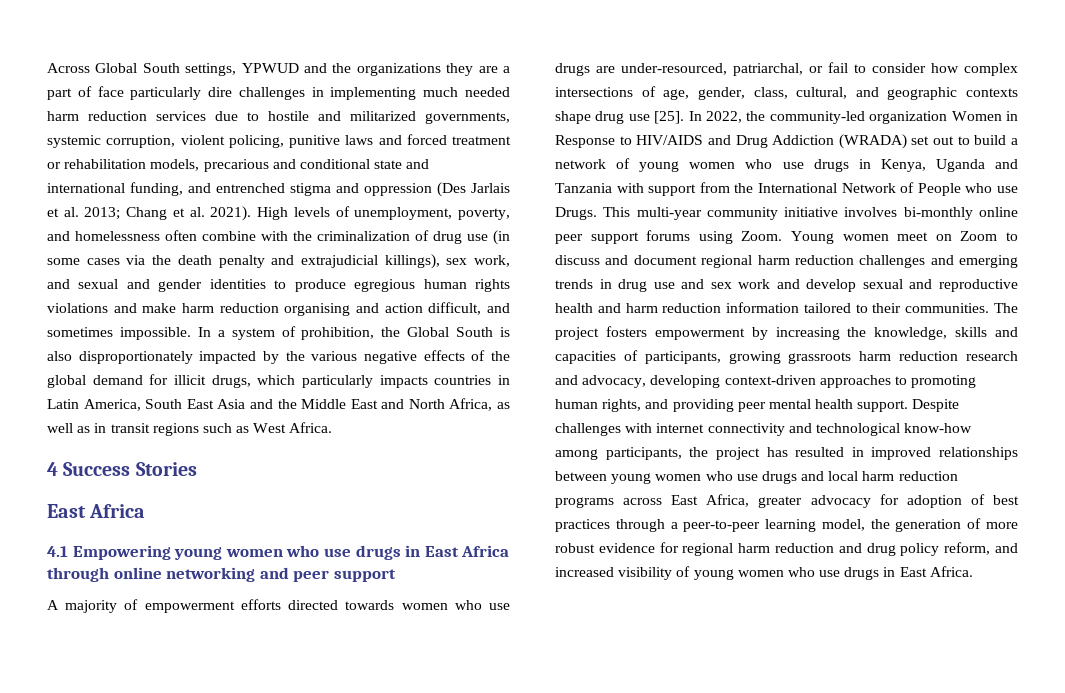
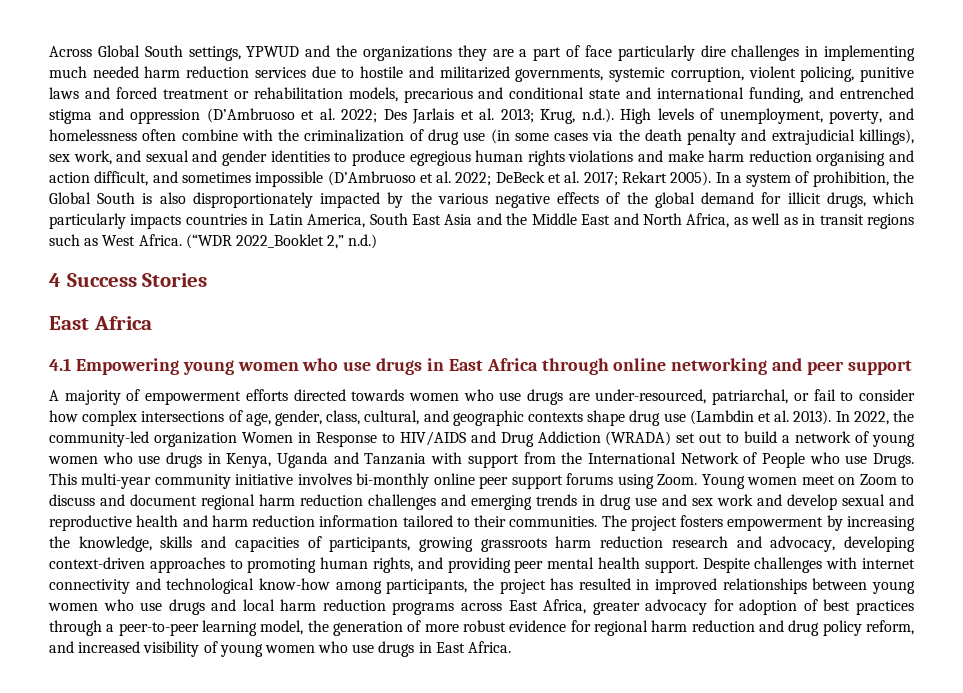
- Across Global South settings, YPWUD and the organizations they are a part of face particularly dire challenges in implementing much needed harm reduction services due to hostile and militarized governments, systemic corruption, violent policing, punitive laws and forced treatment or rehabilitation models, precarious and conditional state and international funding, and entrenched stigma and oppression (Des Jarlais et al. 2013; Chang et al. 2021). High levels of unemployment, poverty, and homelessness often combine with the criminalization of drug use (in some cases via the death penalty and extrajudicial killings), sex work, and sexual and gender identities to produce egregious human rights violations and make harm reduction organising and action difficult, and sometimes impossible.
+ Across Global South settings, YPWUD and the organizations they are a part of face particularly dire challenges in implementing much needed harm reduction services due to hostile and militarized governments, systemic corruption, violent policing, punitive laws and forced treatment or rehabilitation models, precarious and conditional state and international funding, and entrenched stigma and oppression (D’Ambruoso et al. 2022; Des Jarlais et al. 2013; Krug, n.d.). High levels of unemployment, poverty, and homelessness often combine with the criminalization of drug use (in some cases via the death penalty and extrajudicial killings), sex work, and sexual and gender identities to produce egregious human rights violations and make harm reduction organising and action difficult, and sometimes impossible (D’Ambruoso et al. 2022; DeBeck et al. 2017; Rekart 2005).
+ (“WDR 2022_Booklet 2,” n.d.)
- A majority of empowerment efforts directed towards women who use drugs are under-resourced, patriarchal, or fail to consider how complex intersections of age, gender, class, cultural, and geographic contexts shape drug use [25].
+ A majority of empowerment efforts directed towards women who use drugs are under-resourced, patriarchal, or fail to consider how complex intersections of age, gender, class, cultural, and geographic contexts shape drug use (Lambdin et al. 2013).

